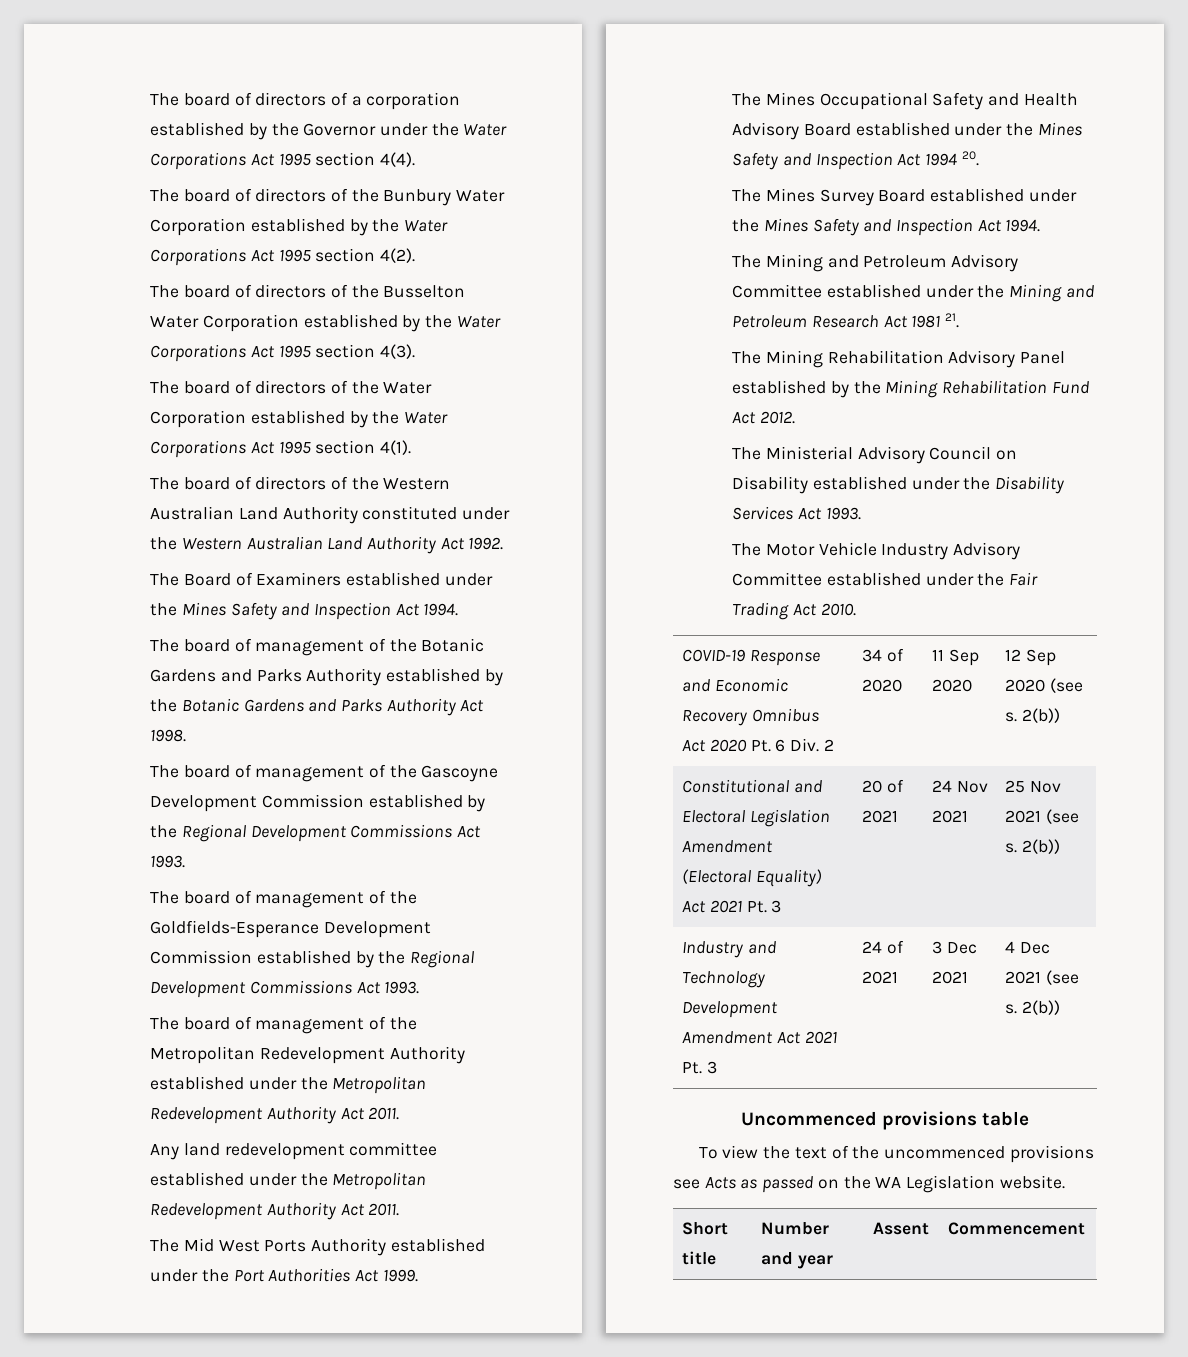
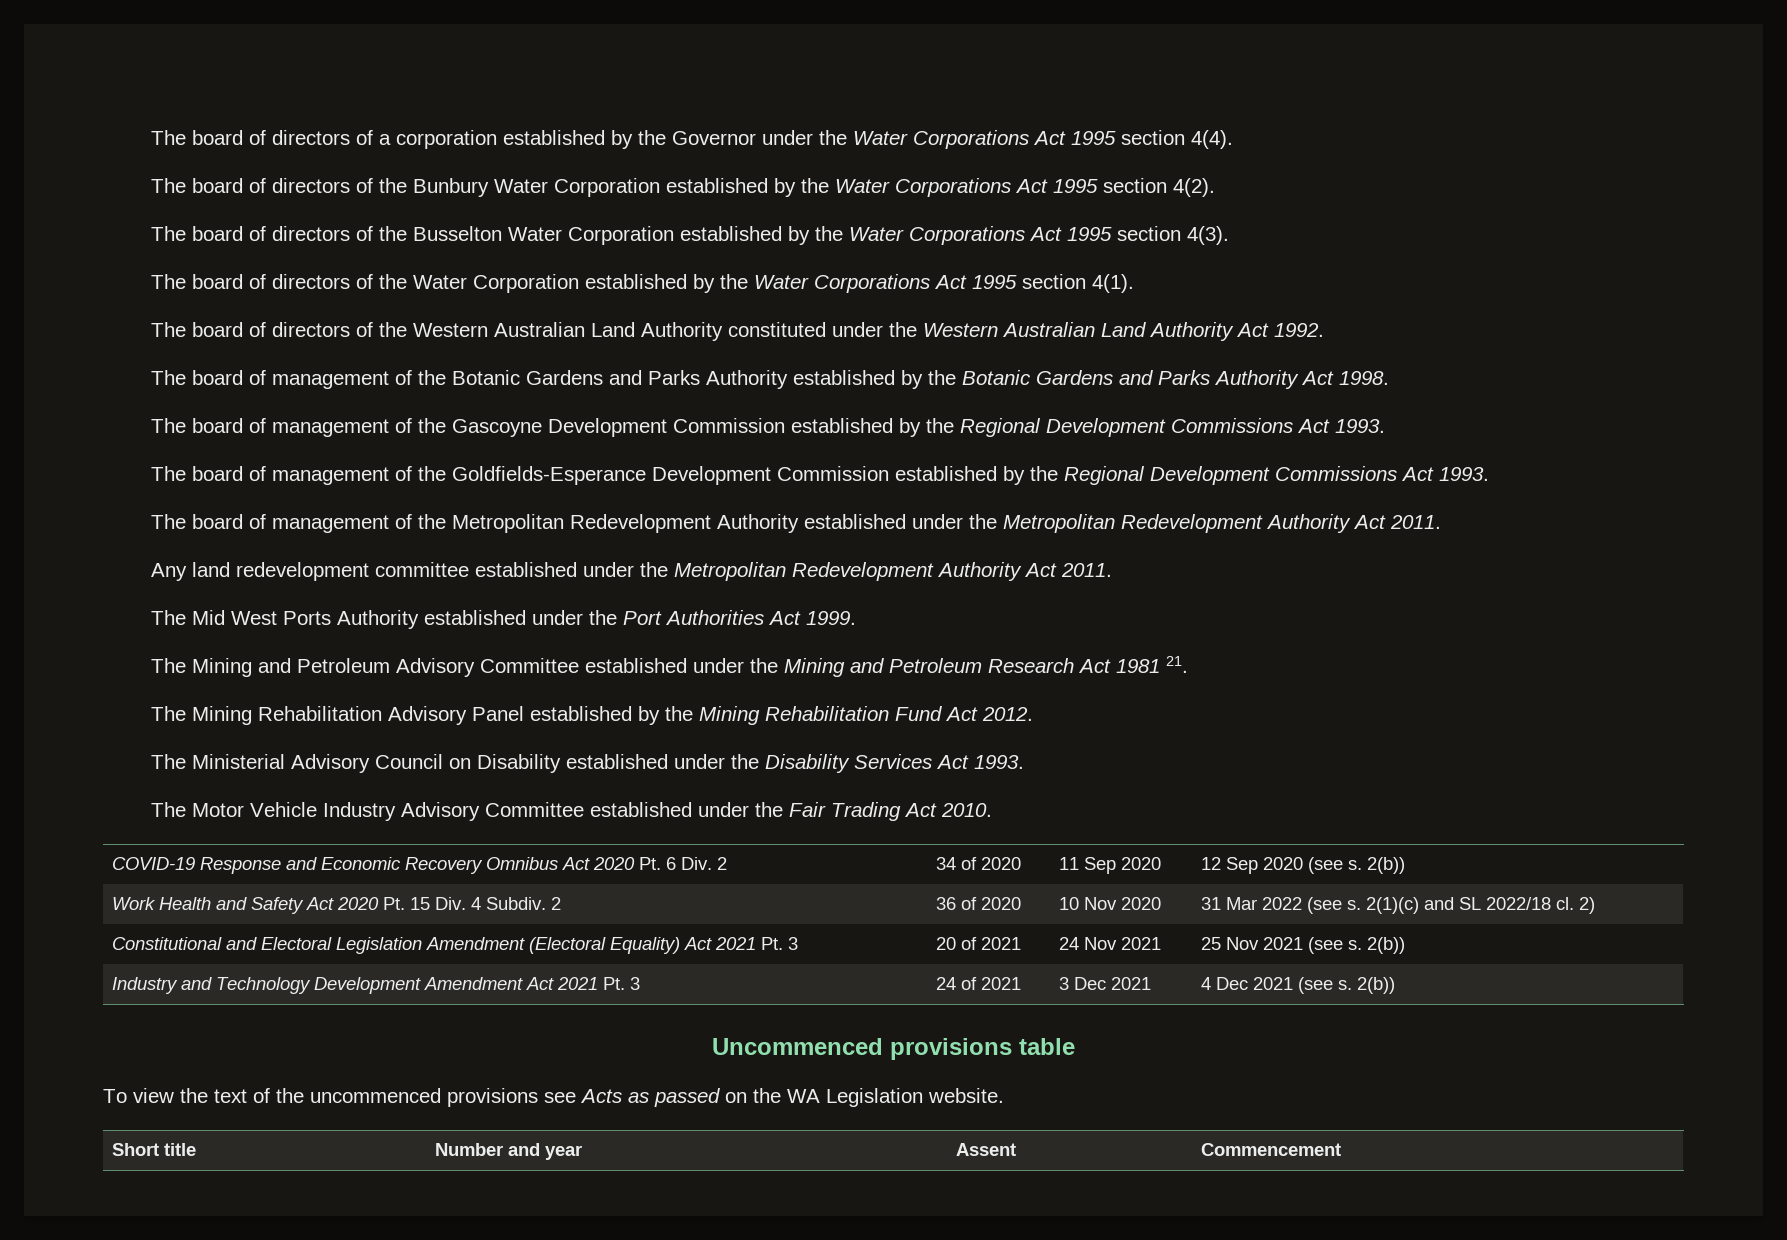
- The Board of Examiners established under the Mines Safety and Inspection Act 1994.
- The Mines Occupational Safety and Health Advisory Board established under the Mines Safety and Inspection Act 1994 20.
- The Mines Survey Board established under the Mines Safety and Inspection Act 1994.
+ Work Health and Safety Act 2020 Pt. 15 Div. 4 Subdiv. 2 | 36 of 2020 | 10 Nov 2020 | 31 Mar 2022 (see s. 2(1)(c) and SL 2022/18 cl. 2)

